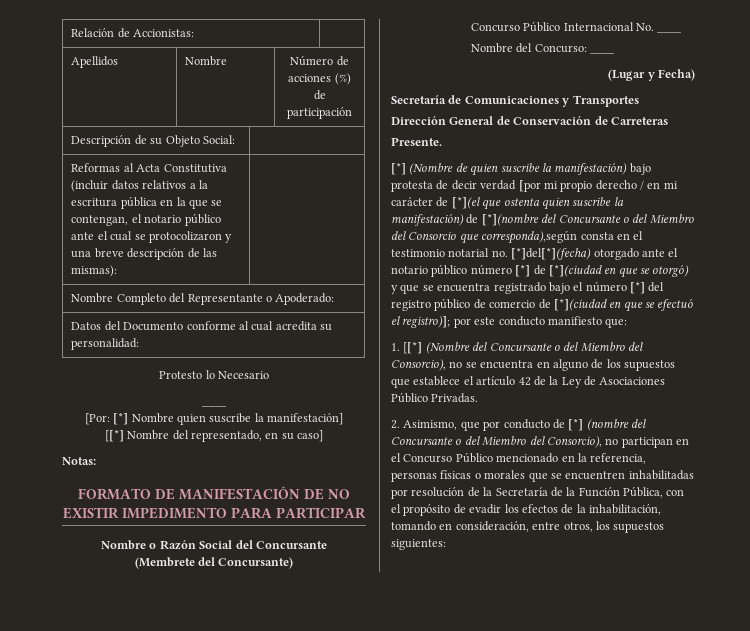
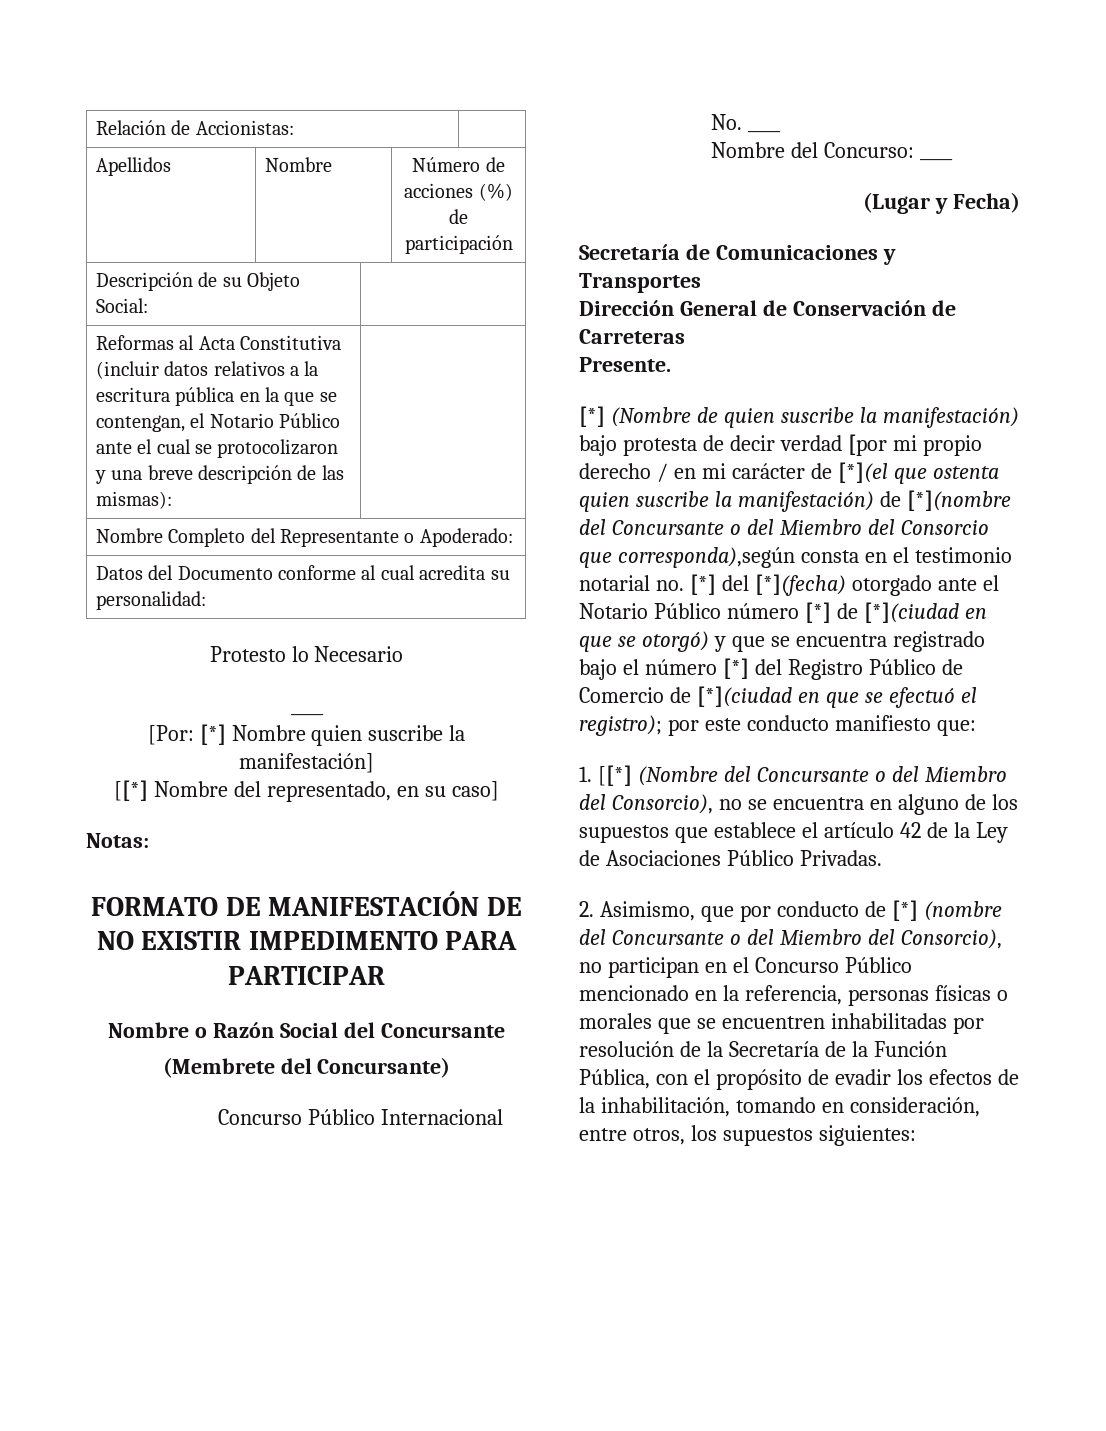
- Reformas al Acta Constitutiva (incluir datos relativos a la escritura pública en la que se contengan, el notario público ante el cual se protocolizaron y una breve descripción de las mismas): |
+ Reformas al Acta Constitutiva (incluir datos relativos a la escritura pública en la que se contengan, el Notario Público ante el cual se protocolizaron y una breve descripción de las mismas): |
- [*] (Nombre de quien suscribe la manifestación) bajo protesta de decir verdad [por mi propio derecho / en mi carácter de [*](el que ostenta quien suscribe la manifestación) de [*](nombre del Concursante o del Miembro del Consorcio que corresponda),según consta en el testimonio notarial no. [*]del[*](fecha) otorgado ante el notario público número [*] de [*](ciudad en que se otorgó) y que se encuentra registrado bajo el número [*] del registro público de comercio de [*](ciudad en que se efectuó el registro)];
+ [*] (Nombre de quien suscribe la manifestación) bajo protesta de decir verdad [por mi propio derecho / en mi carácter de [*](el que ostenta quien suscribe la manifestación) de [*](nombre del Concursante o del Miembro del Consorcio que corresponda),según consta en el testimonio notarial no. [*] del [*](fecha) otorgado ante el Notario Público número [*] de [*](ciudad en que se otorgó) y que se encuentra registrado bajo el número [*] del Registro Público de Comercio de [*](ciudad en que se efectuó el registro);

